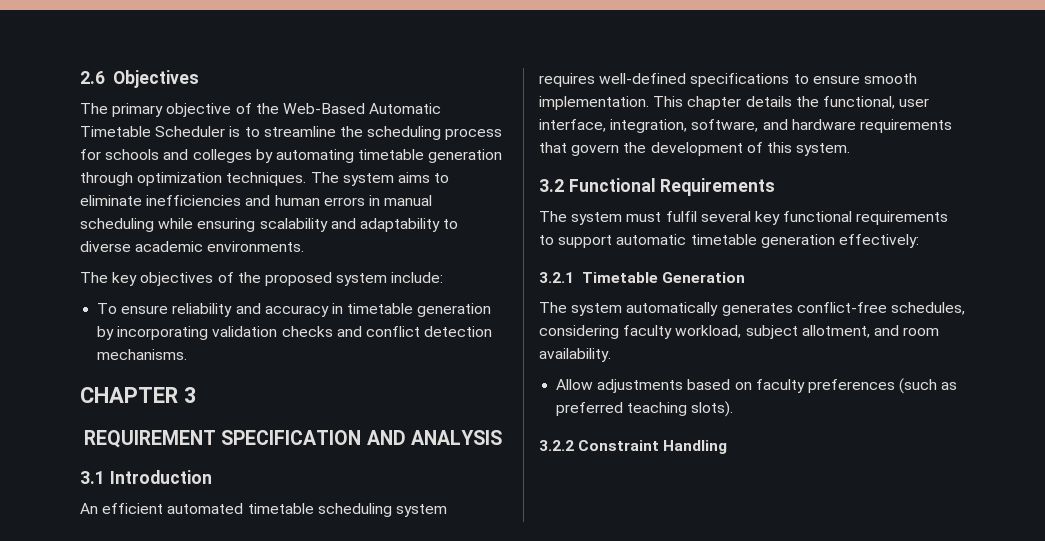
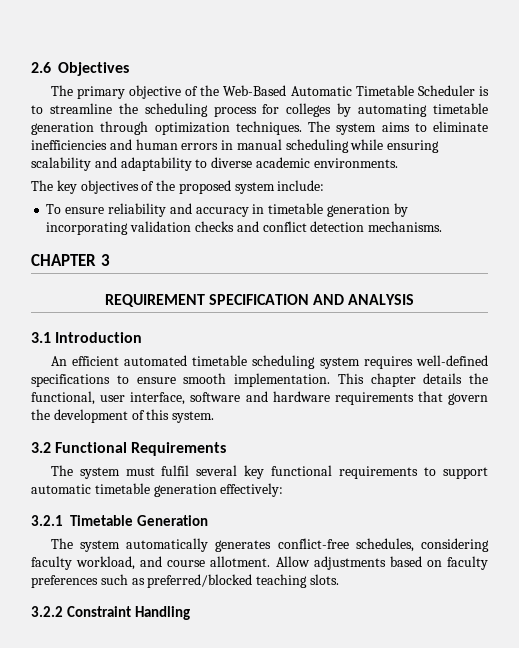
- The primary objective of the Web-Based Automatic Timetable Scheduler is to streamline the scheduling process for schools and colleges by automating timetable generation through optimization techniques.
+ The primary objective of the Web-Based Automatic Timetable Scheduler is to streamline the scheduling process for colleges by automating timetable generation through optimization techniques.
- This chapter details the functional, user interface, integration, software, and hardware requirements that govern the development of this system.
+ This chapter details the functional, user interface, software and hardware requirements that govern the development of this system.
- The system automatically generates conflict-free schedules, considering faculty workload, subject allotment, and room availability.
- Allow adjustments based on faculty preferences (such as preferred teaching slots).
+ The system automatically generates conflict-free schedules, considering faculty workload, and course allotment. Allow adjustments based on faculty preferences such as preferred/blocked teaching slots.

